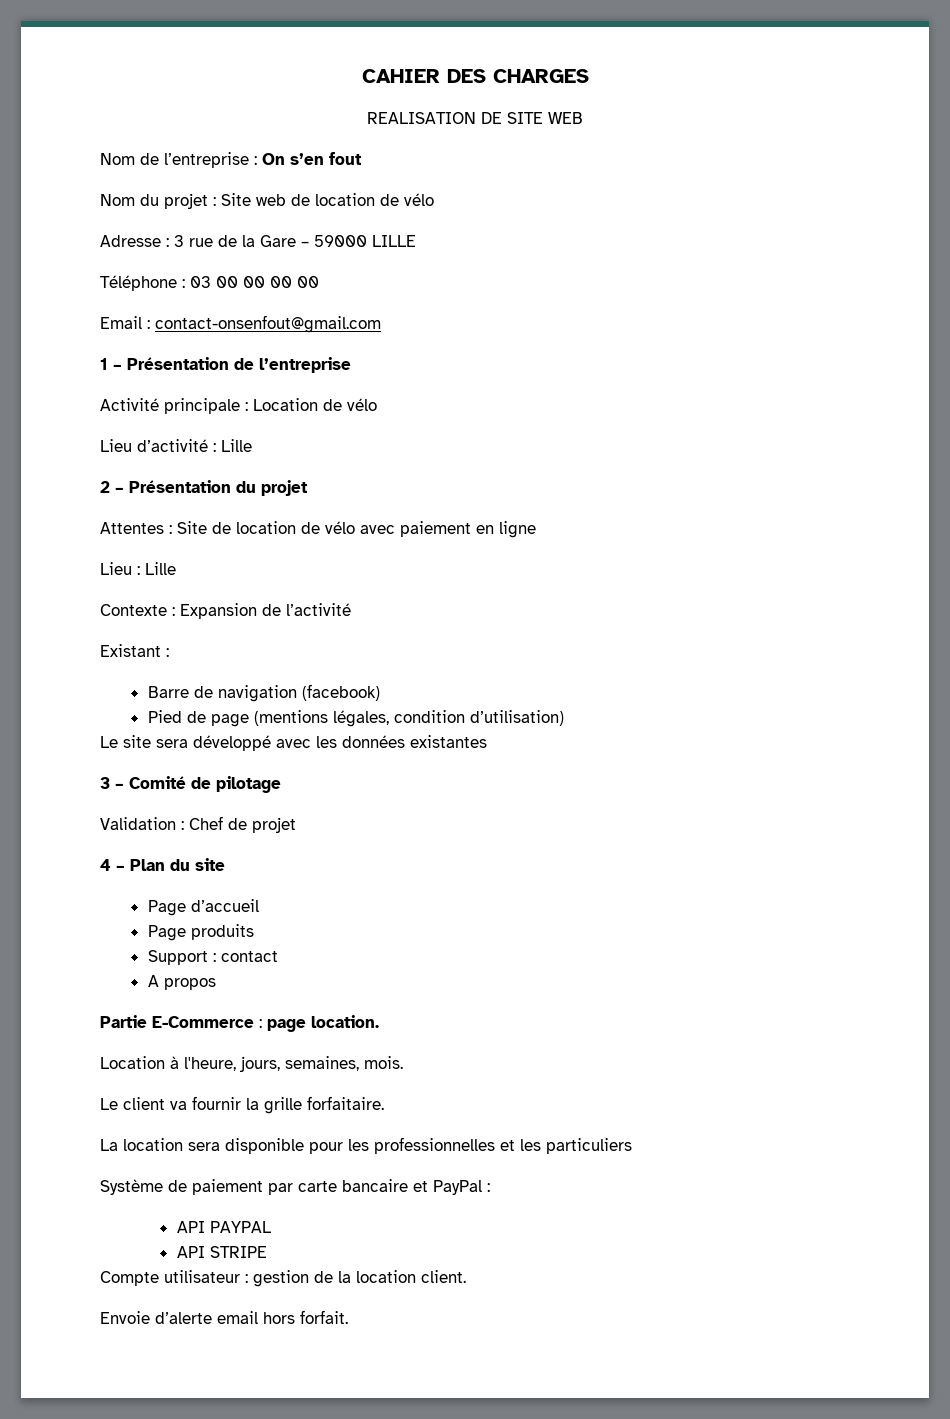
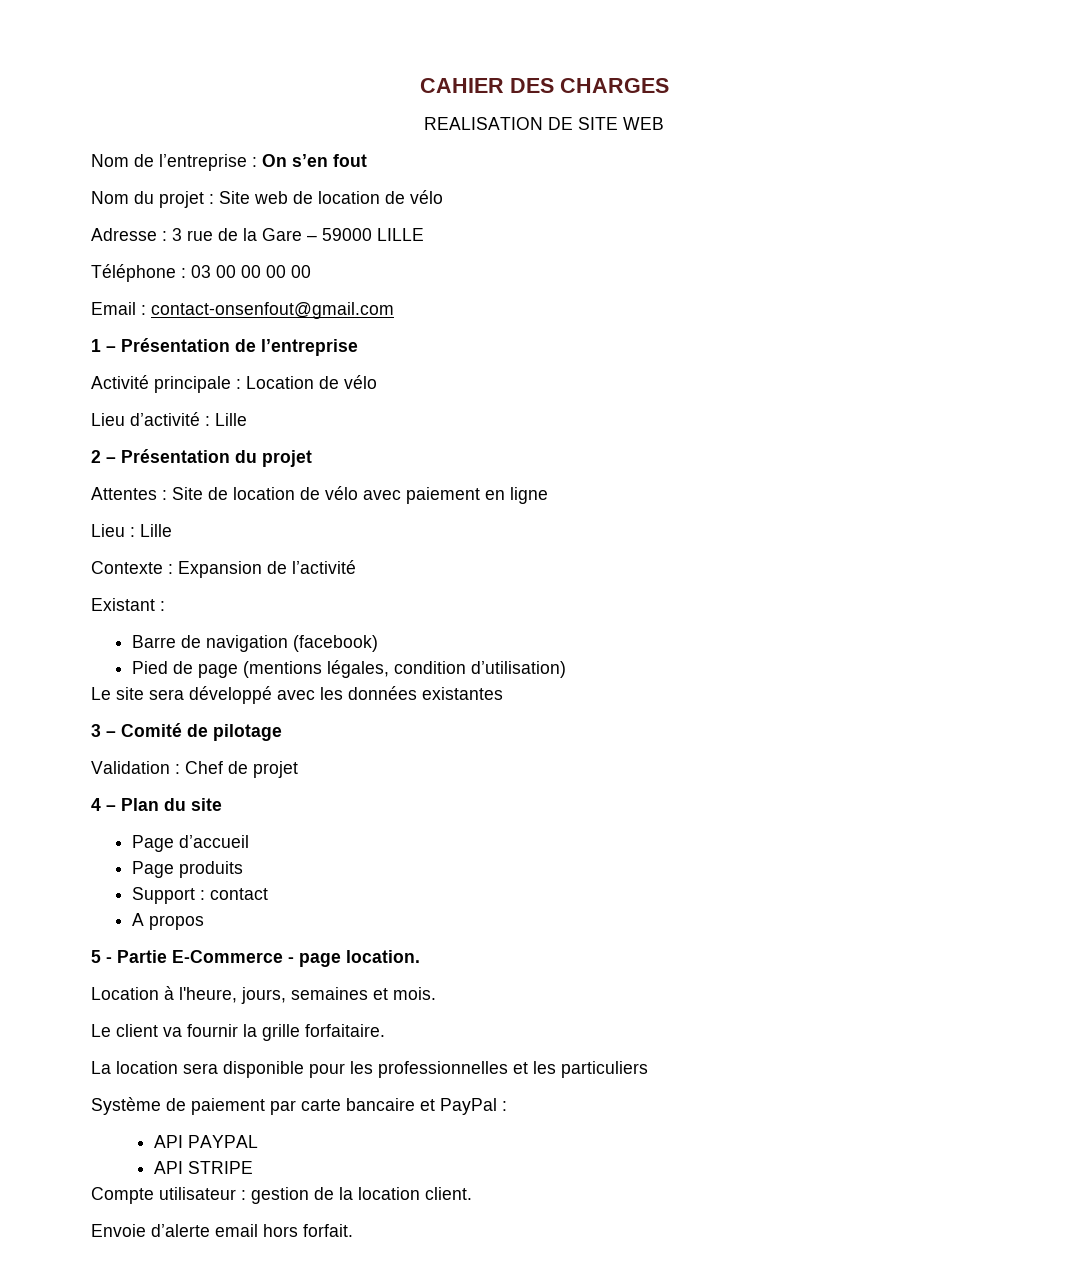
- Partie E-Commerce : page location.
+ 5 - Partie E-Commerce - page location.
- Location à l'heure, jours, semaines, mois.
+ Location à l'heure, jours, semaines et mois.

